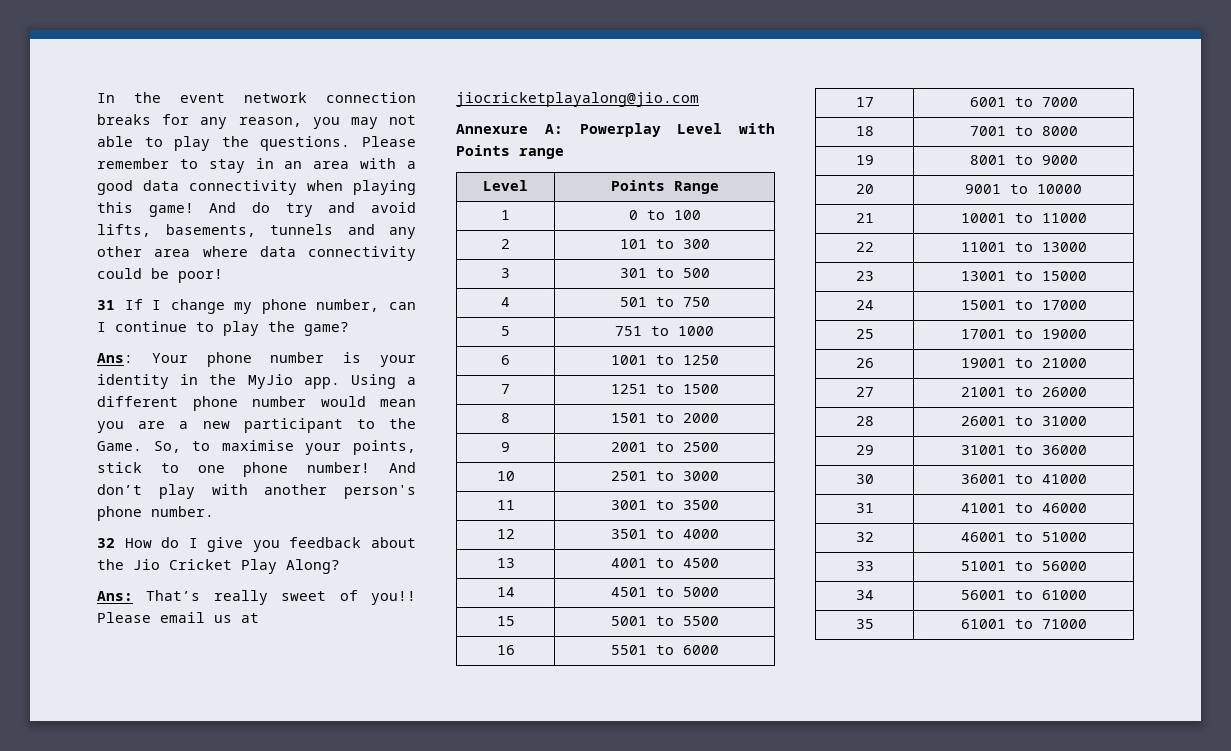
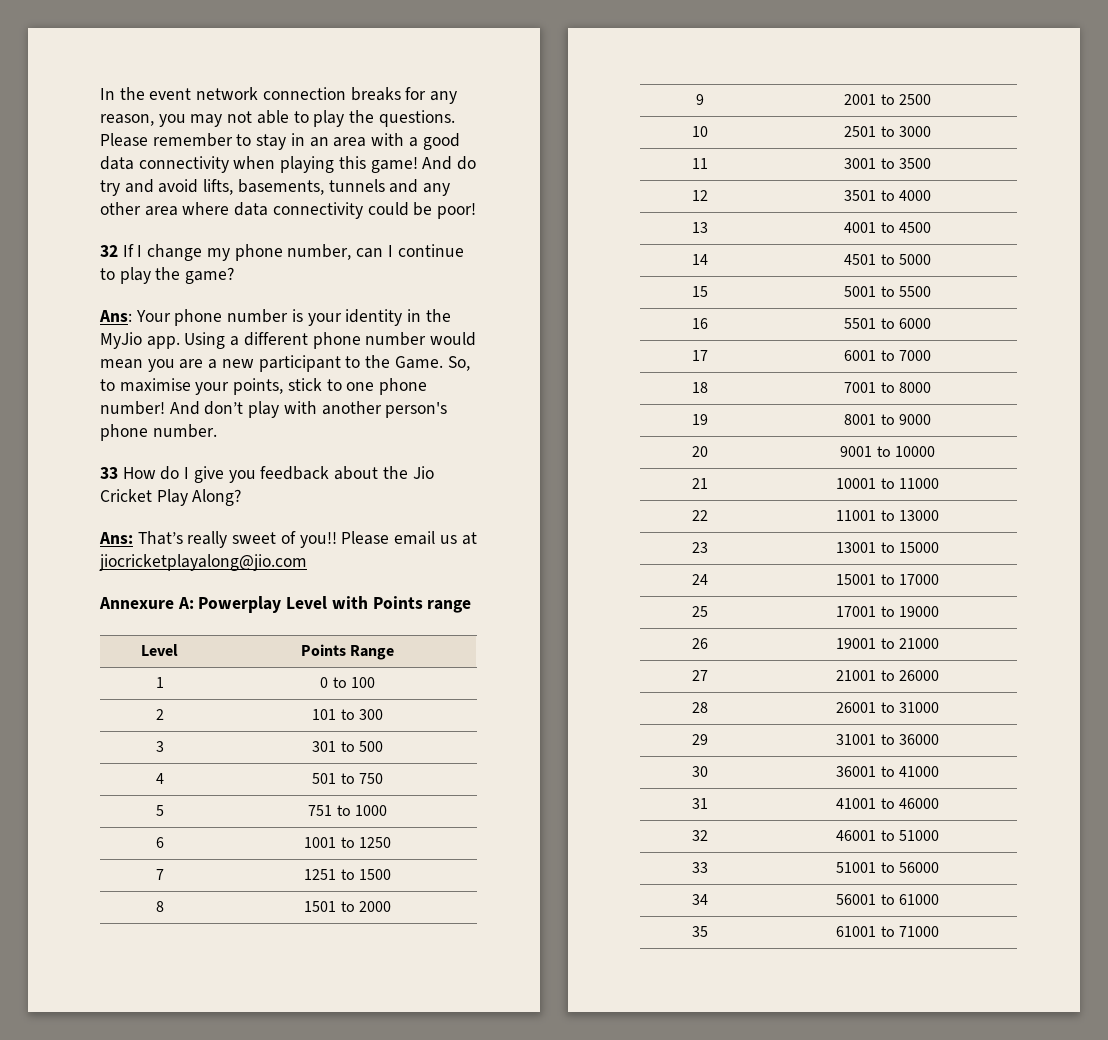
- 31 If I change my phone number, can I continue to play the game?
+ 32 If I change my phone number, can I continue to play the game?
- 32 How do I give you feedback about the Jio Cricket Play Along?
+ 33 How do I give you feedback about the Jio Cricket Play Along?

